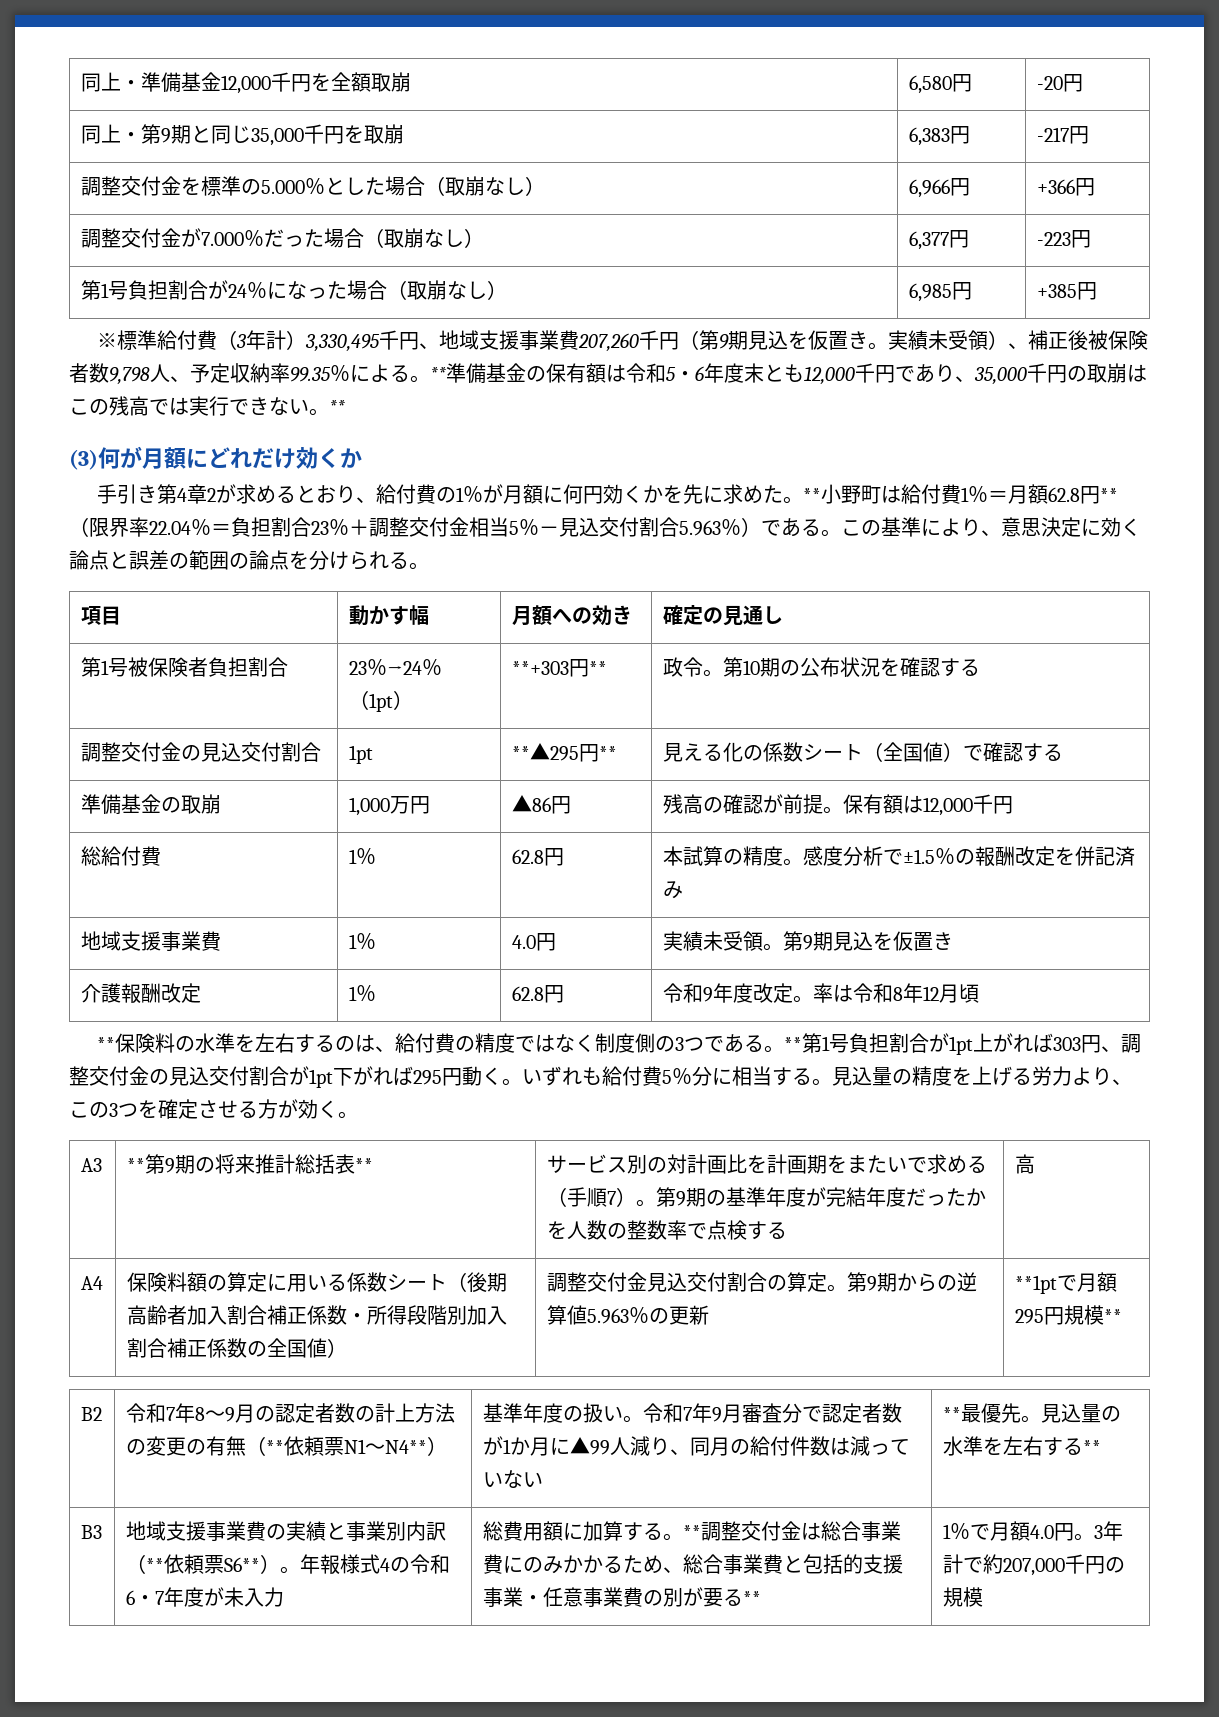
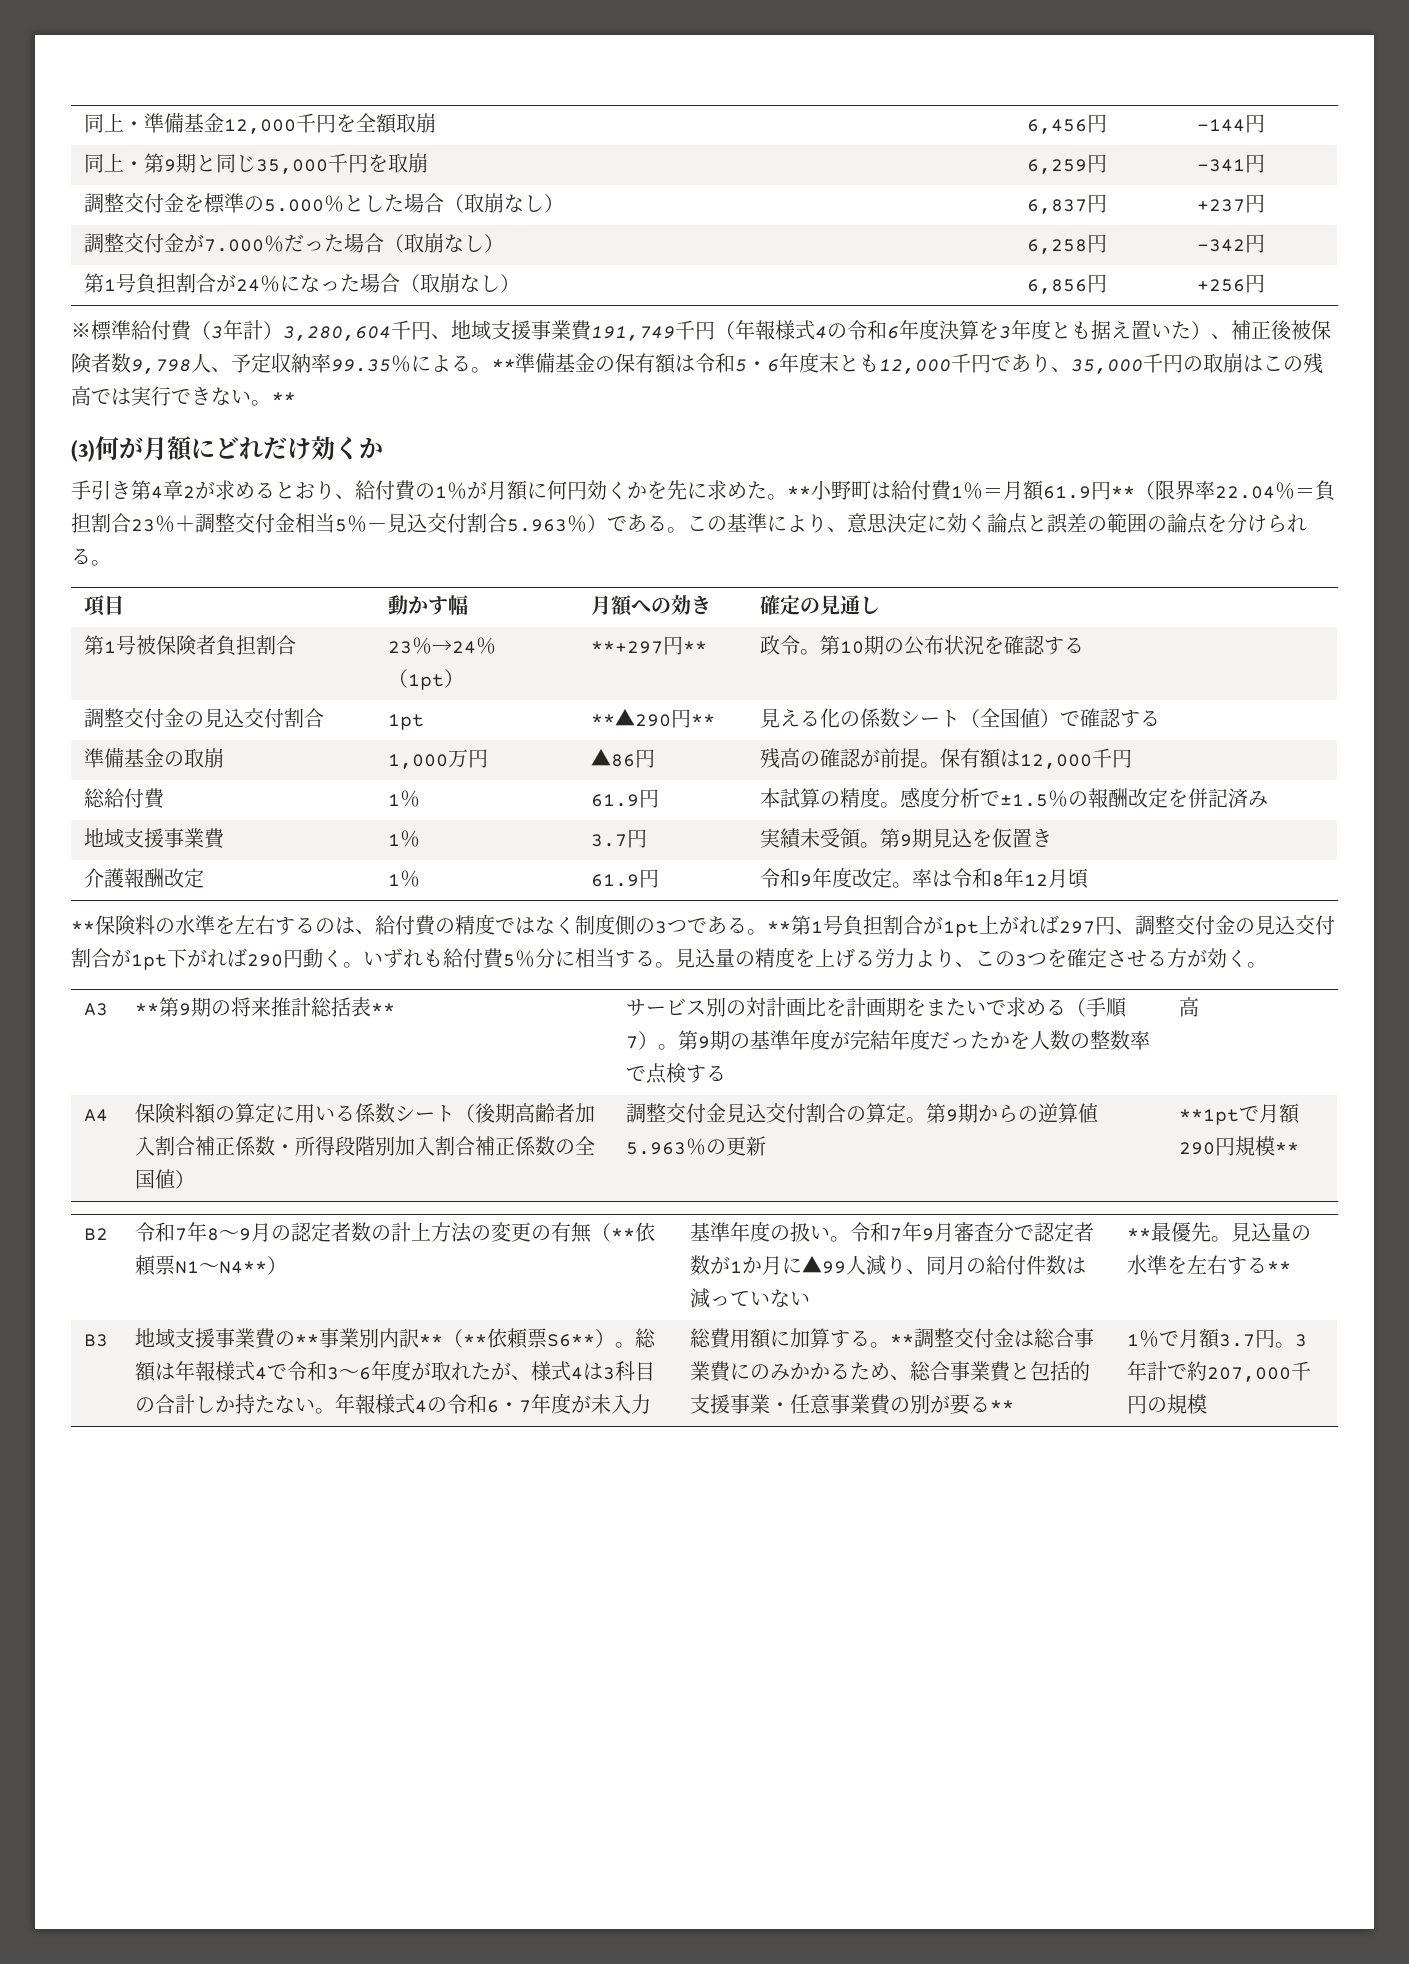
- 同上・準備基金12,000千円を全額取崩 | 6,580円 | -20円
+ 同上・準備基金12,000千円を全額取崩 | 6,456円 | -144円
- 同上・第9期と同じ35,000千円を取崩 | 6,383円 | -217円
+ 同上・第9期と同じ35,000千円を取崩 | 6,259円 | -341円
- 調整交付金を標準の5.000％とした場合（取崩なし） | 6,966円 | +366円
+ 調整交付金を標準の5.000％とした場合（取崩なし） | 6,837円 | +237円
- 調整交付金が7.000％だった場合（取崩なし） | 6,377円 | -223円
+ 調整交付金が7.000％だった場合（取崩なし） | 6,258円 | -342円
- 第1号負担割合が24％になった場合（取崩なし） | 6,985円 | +385円
+ 第1号負担割合が24％になった場合（取崩なし） | 6,856円 | +256円
- ※標準給付費（3年計）3,330,495千円、地域支援事業費207,260千円（第9期見込を仮置き。実績未受領）、補正後被保険者数9,798人、予定収納率99.35％による。
+ ※標準給付費（3年計）3,280,604千円、地域支援事業費191,749千円（年報様式4の令和6年度決算を3年度とも据え置いた）、補正後被保険者数9,798人、予定収納率99.35％による。
- **小野町は給付費1％＝月額62.8円**（限界率22.04％＝負担割合23％＋調整交付金相当5％－見込交付割合5.963％）である。
+ **小野町は給付費1％＝月額61.9円**（限界率22.04％＝負担割合23％＋調整交付金相当5％－見込交付割合5.963％）である。
- 第1号被保険者負担割合 | 23％→24％（1pt） | **+303円** | 政令。第10期の公布状況を確認する
+ 第1号被保険者負担割合 | 23％→24％（1pt） | **+297円** | 政令。第10期の公布状況を確認する
- 調整交付金の見込交付割合 | 1pt | **▲295円** | 見える化の係数シート（全国値）で確認する
+ 調整交付金の見込交付割合 | 1pt | **▲290円** | 見える化の係数シート（全国値）で確認する
- 総給付費 | 1％ | 62.8円 | 本試算の精度。感度分析で±1.5％の報酬改定を併記済み
+ 総給付費 | 1％ | 61.9円 | 本試算の精度。感度分析で±1.5％の報酬改定を併記済み
- 地域支援事業費 | 1％ | 4.0円 | 実績未受領。第9期見込を仮置き
+ 地域支援事業費 | 1％ | 3.7円 | 実績未受領。第9期見込を仮置き
- 介護報酬改定 | 1％ | 62.8円 | 令和9年度改定。率は令和8年12月頃
+ 介護報酬改定 | 1％ | 61.9円 | 令和9年度改定。率は令和8年12月頃
- **第1号負担割合が1pt上がれば303円、調整交付金の見込交付割合が1pt下がれば295円動く。
+ **第1号負担割合が1pt上がれば297円、調整交付金の見込交付割合が1pt下がれば290円動く。
- **1ptで月額295円規模**
+ **1ptで月額290円規模**
- 地域支援事業費の実績と事業別内訳（**依頼票S6**）。
+ 地域支援事業費の**事業別内訳**（**依頼票S6**）。
+ 総額は年報様式4で令和3〜6年度が取れたが、様式4は3科目の合計しか持たない。
- 1％で月額4.0円。
+ 1％で月額3.7円。

